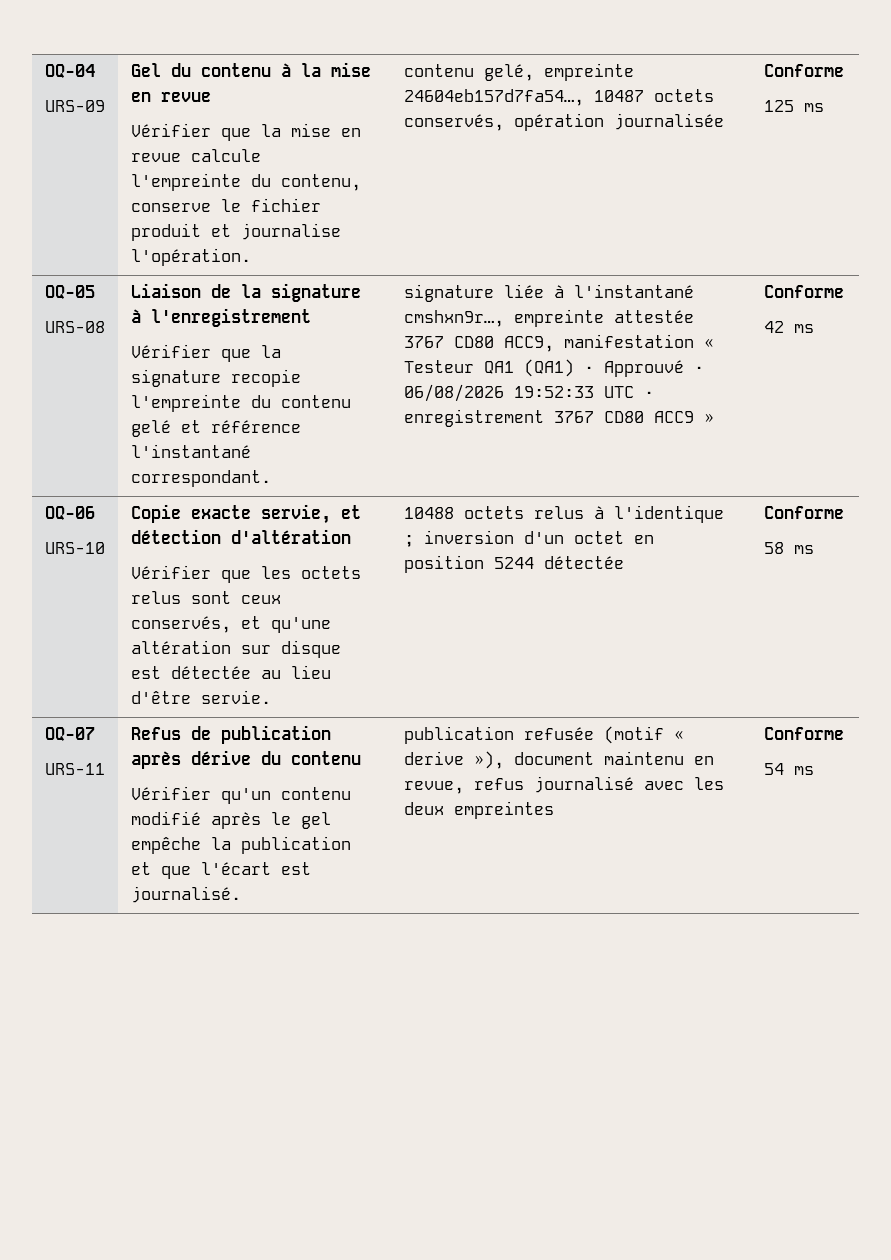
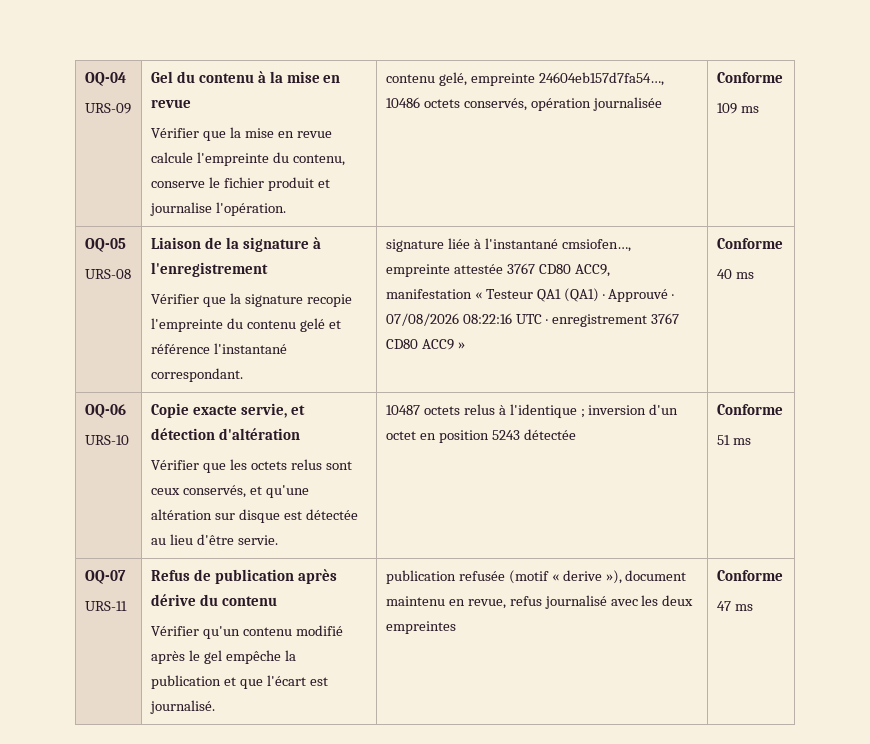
  OQ-04
  URS-09 | Gel du contenu à la mise en revue
- Vérifier que la mise en revue calcule l'empreinte du contenu, conserve le fichier produit et journalise l'opération. | contenu gelé, empreinte 24604eb157d7fa54…, 10487 octets conservés, opération journalisée | Conforme
- 125 ms
+ Vérifier que la mise en revue calcule l'empreinte du contenu, conserve le fichier produit et journalise l'opération. | contenu gelé, empreinte 24604eb157d7fa54…, 10486 octets conservés, opération journalisée | Conforme
+ 109 ms
- signature liée à l'instantané cmshxn9r…, empreinte attestée 3767 CD80 ACC9, manifestation « Testeur QA1 (QA1) · Approuvé · 06/08/2026 19:52:33 UTC · enregistrement 3767 CD80 ACC9 »
+ signature liée à l'instantané cmsiofen…, empreinte attestée 3767 CD80 ACC9, manifestation « Testeur QA1 (QA1) · Approuvé · 07/08/2026 08:22:16 UTC · enregistrement 3767 CD80 ACC9 »
- 42 ms
+ 40 ms
- 10488 octets relus à l'identique ; inversion d'un octet en position 5244 détectée
+ 10487 octets relus à l'identique ; inversion d'un octet en position 5243 détectée
- 58 ms
+ 51 ms
- 54 ms
+ 47 ms

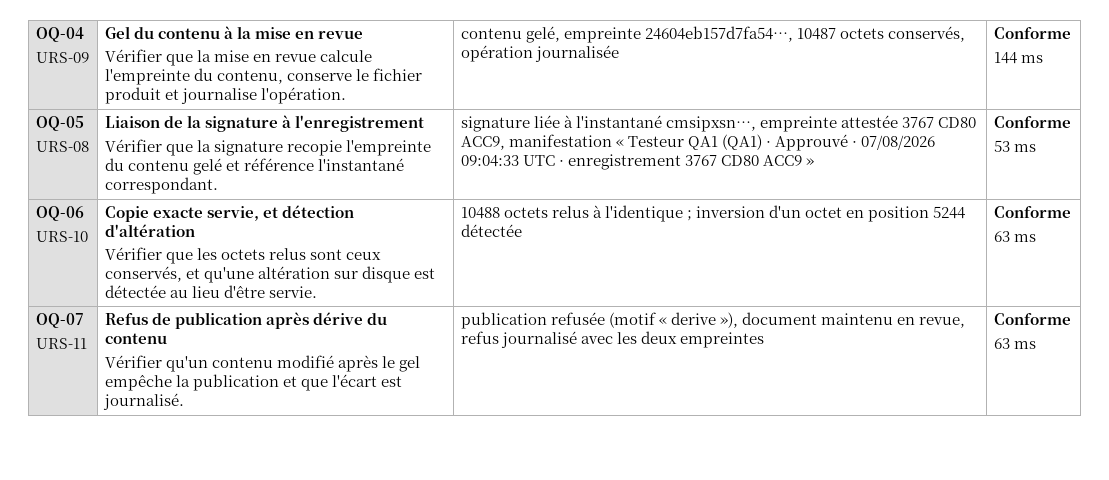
  OQ-04
  URS-09 | Gel du contenu à la mise en revue
- Vérifier que la mise en revue calcule l'empreinte du contenu, conserve le fichier produit et journalise l'opération. | contenu gelé, empreinte 24604eb157d7fa54…, 10486 octets conservés, opération journalisée | Conforme
- 109 ms
+ Vérifier que la mise en revue calcule l'empreinte du contenu, conserve le fichier produit et journalise l'opération. | contenu gelé, empreinte 24604eb157d7fa54…, 10487 octets conservés, opération journalisée | Conforme
+ 144 ms
- signature liée à l'instantané cmsiofen…, empreinte attestée 3767 CD80 ACC9, manifestation « Testeur QA1 (QA1) · Approuvé · 07/08/2026 08:22:16 UTC · enregistrement 3767 CD80 ACC9 »
+ signature liée à l'instantané cmsipxsn…, empreinte attestée 3767 CD80 ACC9, manifestation « Testeur QA1 (QA1) · Approuvé · 07/08/2026 09:04:33 UTC · enregistrement 3767 CD80 ACC9 »
- 40 ms
+ 53 ms
- 10487 octets relus à l'identique ; inversion d'un octet en position 5243 détectée | Conforme
- 51 ms
+ 10488 octets relus à l'identique ; inversion d'un octet en position 5244 détectée | Conforme
+ 63 ms
  publication refusée (motif « derive »), document maintenu en revue, refus journalisé avec les deux empreintes | Conforme
- 47 ms
+ 63 ms

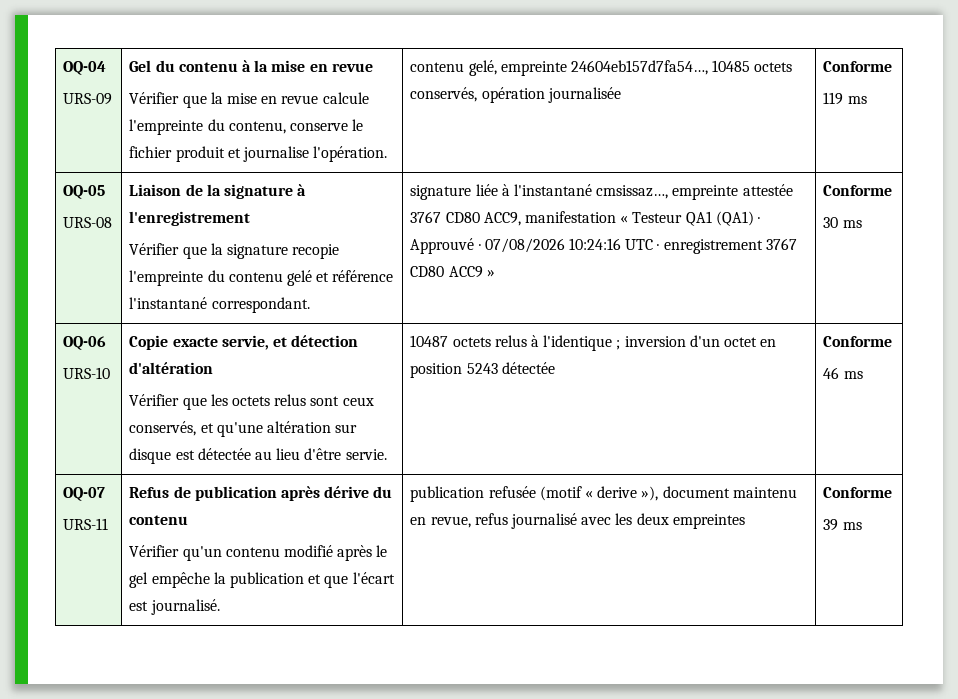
  OQ-04
  URS-09 | Gel du contenu à la mise en revue
- Vérifier que la mise en revue calcule l'empreinte du contenu, conserve le fichier produit et journalise l'opération. | contenu gelé, empreinte 24604eb157d7fa54…, 10487 octets conservés, opération journalisée | Conforme
- 144 ms
+ Vérifier que la mise en revue calcule l'empreinte du contenu, conserve le fichier produit et journalise l'opération. | contenu gelé, empreinte 24604eb157d7fa54…, 10485 octets conservés, opération journalisée | Conforme
+ 119 ms
- signature liée à l'instantané cmsipxsn…, empreinte attestée 3767 CD80 ACC9, manifestation « Testeur QA1 (QA1) · Approuvé · 07/08/2026 09:04:33 UTC · enregistrement 3767 CD80 ACC9 »
+ signature liée à l'instantané cmsissaz…, empreinte attestée 3767 CD80 ACC9, manifestation « Testeur QA1 (QA1) · Approuvé · 07/08/2026 10:24:16 UTC · enregistrement 3767 CD80 ACC9 »
- 53 ms
+ 30 ms
- 10488 octets relus à l'identique ; inversion d'un octet en position 5244 détectée | Conforme
- 63 ms
+ 10487 octets relus à l'identique ; inversion d'un octet en position 5243 détectée | Conforme
+ 46 ms
  publication refusée (motif « derive »), document maintenu en revue, refus journalisé avec les deux empreintes | Conforme
- 63 ms
+ 39 ms

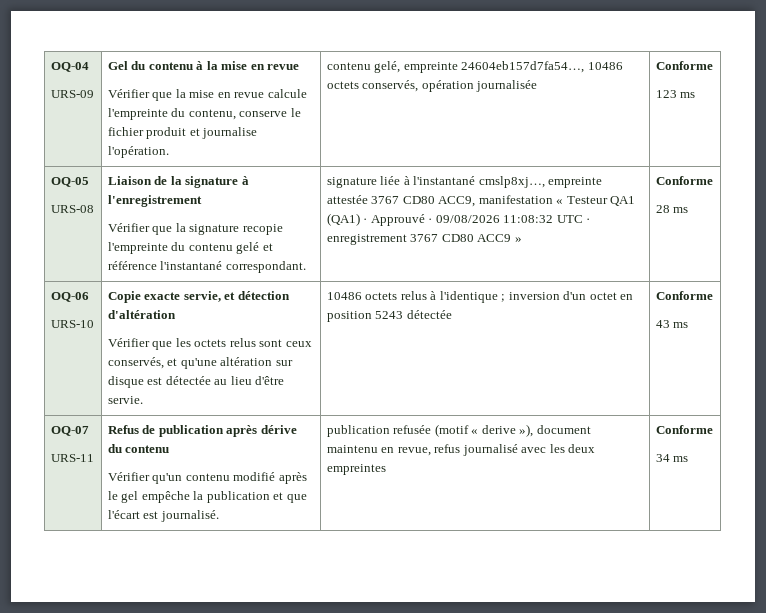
  OQ-04
  URS-09 | Gel du contenu à la mise en revue
- Vérifier que la mise en revue calcule l'empreinte du contenu, conserve le fichier produit et journalise l'opération. | contenu gelé, empreinte 24604eb157d7fa54…, 10485 octets conservés, opération journalisée | Conforme
- 119 ms
+ Vérifier que la mise en revue calcule l'empreinte du contenu, conserve le fichier produit et journalise l'opération. | contenu gelé, empreinte 24604eb157d7fa54…, 10486 octets conservés, opération journalisée | Conforme
+ 123 ms
- signature liée à l'instantané cmsissaz…, empreinte attestée 3767 CD80 ACC9, manifestation « Testeur QA1 (QA1) · Approuvé · 07/08/2026 10:24:16 UTC · enregistrement 3767 CD80 ACC9 »
+ signature liée à l'instantané cmslp8xj…, empreinte attestée 3767 CD80 ACC9, manifestation « Testeur QA1 (QA1) · Approuvé · 09/08/2026 11:08:32 UTC · enregistrement 3767 CD80 ACC9 »
- 30 ms
+ 28 ms
- 10487 octets relus à l'identique ; inversion d'un octet en position 5243 détectée
+ 10486 octets relus à l'identique ; inversion d'un octet en position 5243 détectée
- 46 ms
+ 43 ms
- 39 ms
+ 34 ms

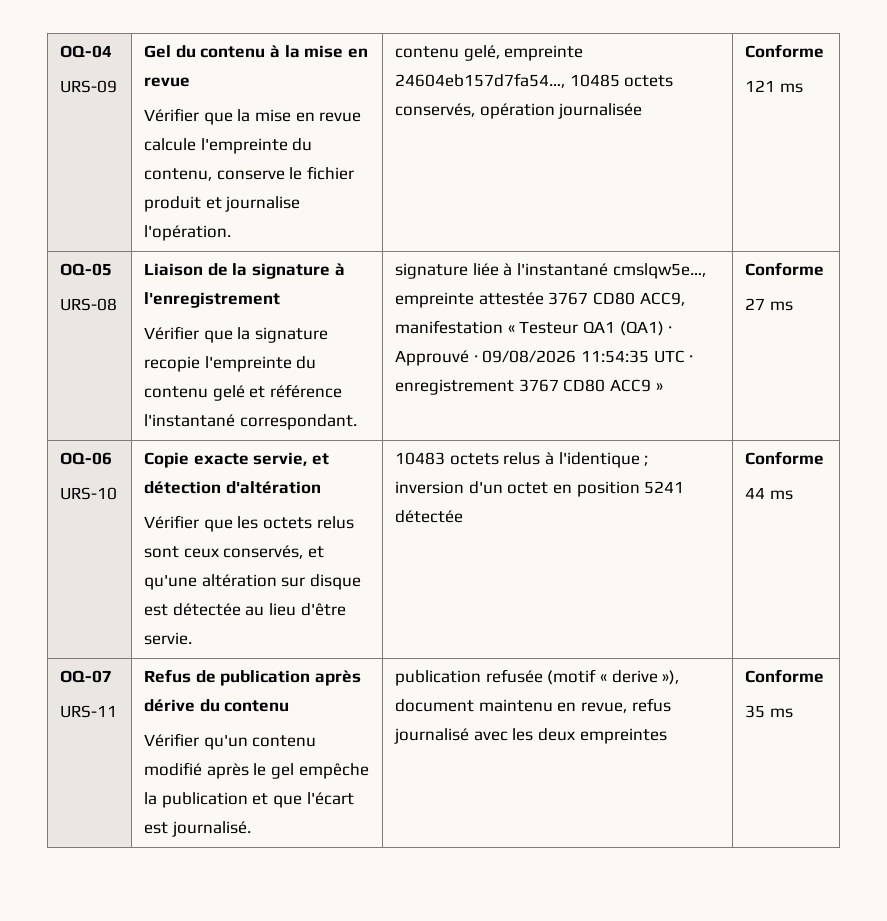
  OQ-04
  URS-09 | Gel du contenu à la mise en revue
- Vérifier que la mise en revue calcule l'empreinte du contenu, conserve le fichier produit et journalise l'opération. | contenu gelé, empreinte 24604eb157d7fa54…, 10486 octets conservés, opération journalisée | Conforme
- 123 ms
+ Vérifier que la mise en revue calcule l'empreinte du contenu, conserve le fichier produit et journalise l'opération. | contenu gelé, empreinte 24604eb157d7fa54…, 10485 octets conservés, opération journalisée | Conforme
+ 121 ms
- signature liée à l'instantané cmslp8xj…, empreinte attestée 3767 CD80 ACC9, manifestation « Testeur QA1 (QA1) · Approuvé · 09/08/2026 11:08:32 UTC · enregistrement 3767 CD80 ACC9 »
+ signature liée à l'instantané cmslqw5e…, empreinte attestée 3767 CD80 ACC9, manifestation « Testeur QA1 (QA1) · Approuvé · 09/08/2026 11:54:35 UTC · enregistrement 3767 CD80 ACC9 »
- 28 ms
+ 27 ms
- 10486 octets relus à l'identique ; inversion d'un octet en position 5243 détectée
+ 10483 octets relus à l'identique ; inversion d'un octet en position 5241 détectée
- 43 ms
+ 44 ms
- 34 ms
+ 35 ms

